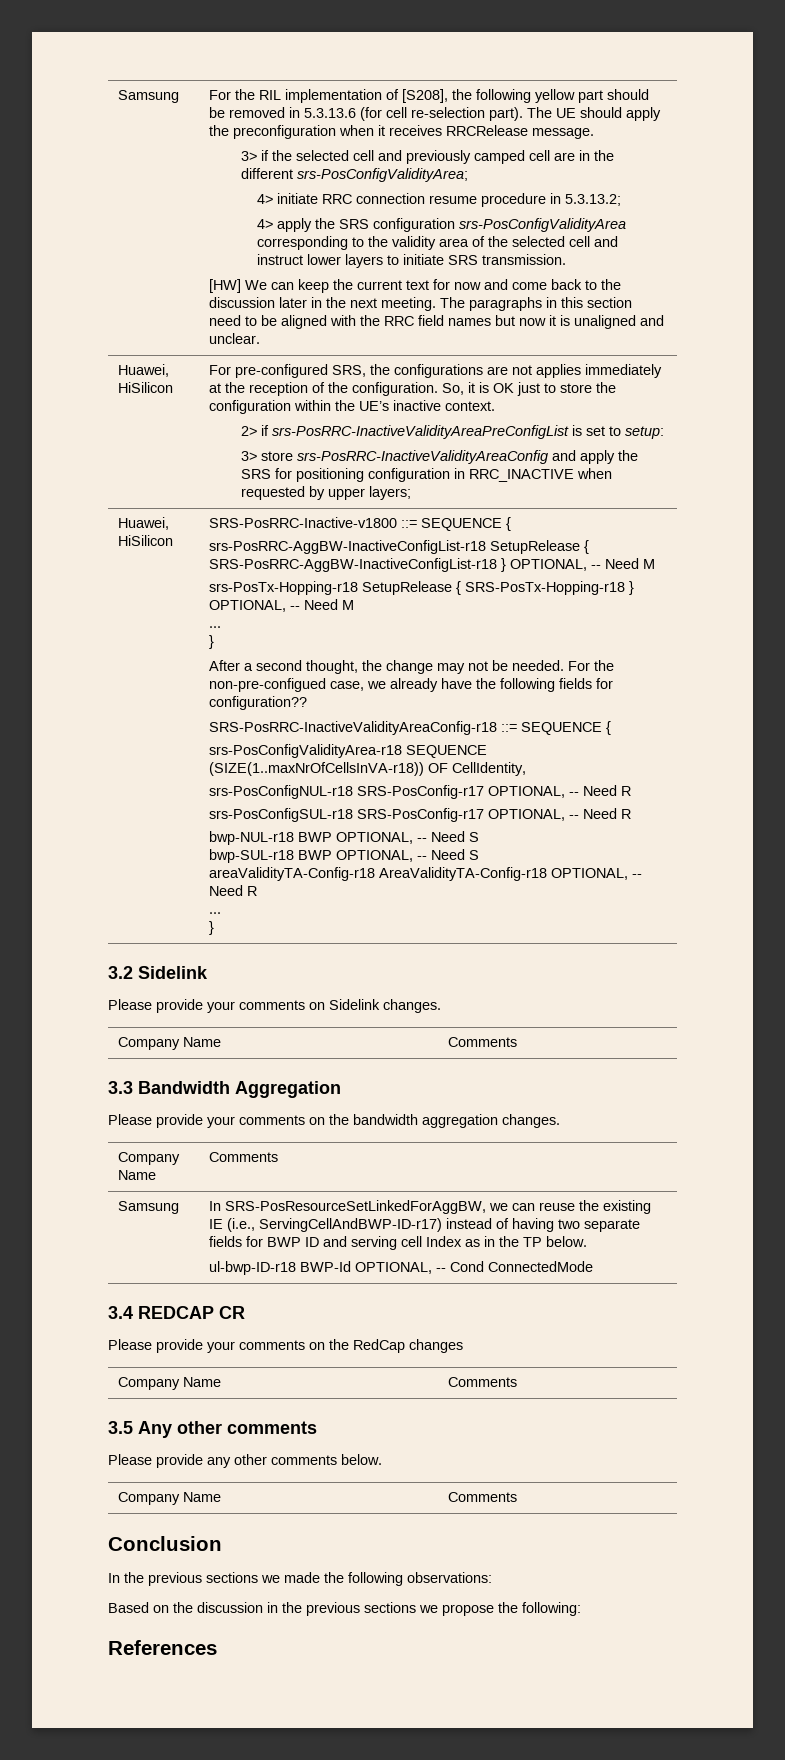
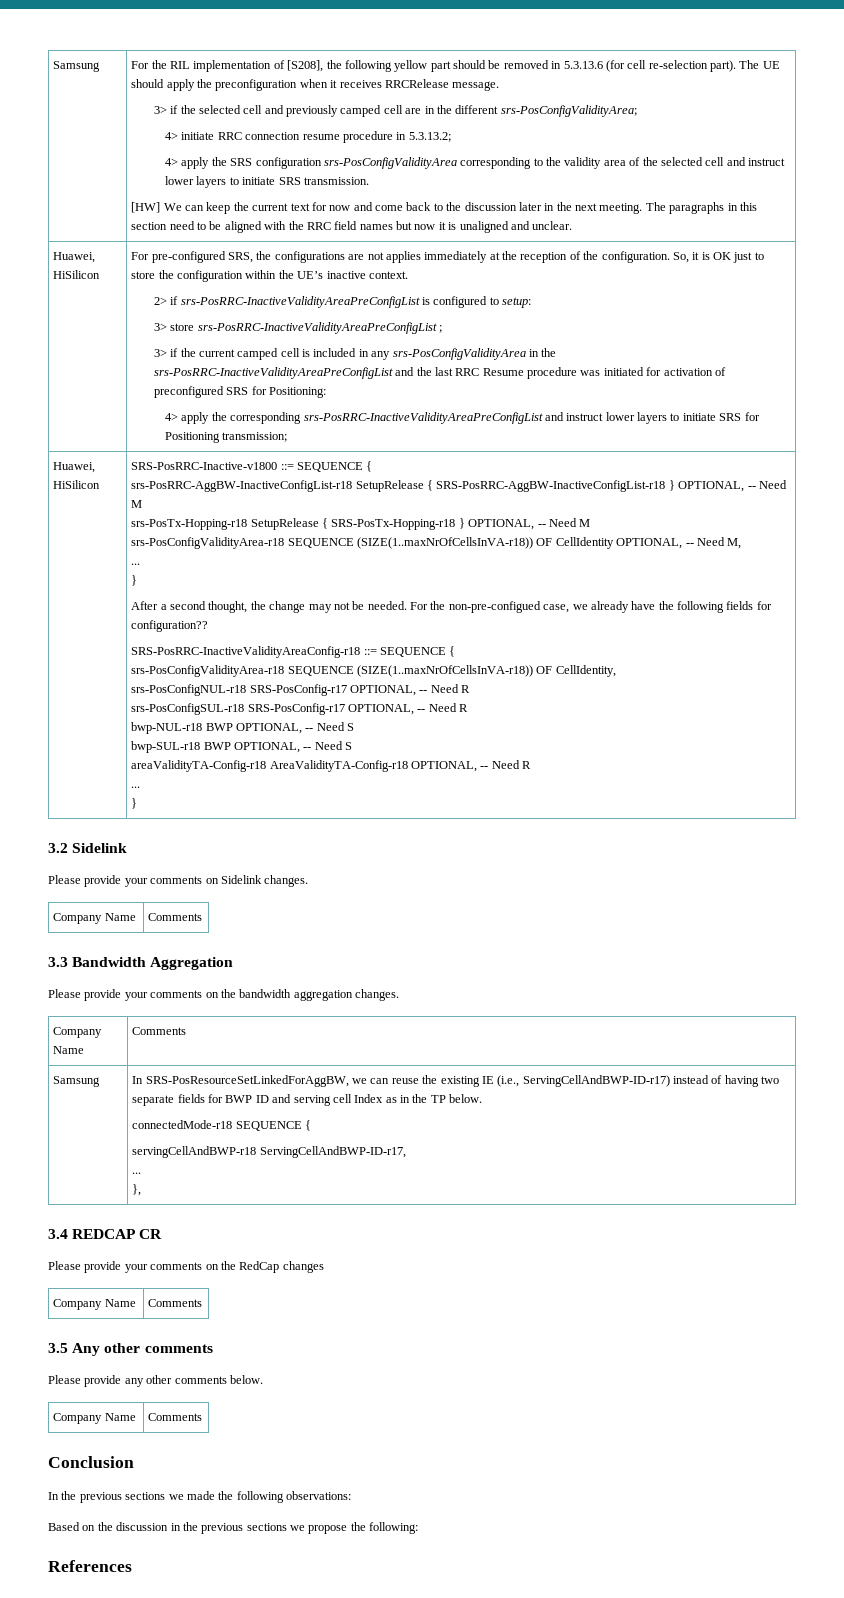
- 2> if srs-PosRRC-InactiveValidityAreaPreConfigList is set to setup:
+ 2> if srs-PosRRC-InactiveValidityAreaPreConfigList is configured to setup:
- 3> store srs-PosRRC-InactiveValidityAreaConfig and apply the SRS for positioning configuration in RRC_INACTIVE when requested by upper layers;
+ 3> store srs-PosRRC-InactiveValidityAreaPreConfigList ;
+ 3> if the current camped cell is included in any srs-PosConfigValidityArea in the srs-PosRRC-InactiveValidityAreaPreConfigList and the last RRC Resume procedure was initiated for activation of preconfigured SRS for Positioning:
+ 4> apply the corresponding srs-PosRRC-InactiveValidityAreaPreConfigList and instruct lower layers to initiate SRS for Positioning transmission;
+ srs-PosConfigValidityArea-r18 SEQUENCE (SIZE(1..maxNrOfCellsInVA-r18)) OF CellIdentity OPTIONAL, -- Need M,
  Samsung | In SRS-PosResourceSetLinkedForAggBW, we can reuse the existing IE (i.e., ServingCellAndBWP-ID-r17) instead of having two separate fields for BWP ID and serving cell Index as in the TP below.
- ul-bwp-ID-r18 BWP-Id OPTIONAL, -- Cond ConnectedMode
+ connectedMode-r18 SEQUENCE {
+ servingCellAndBWP-r18 ServingCellAndBWP-ID-r17,
+ ...
+ },

